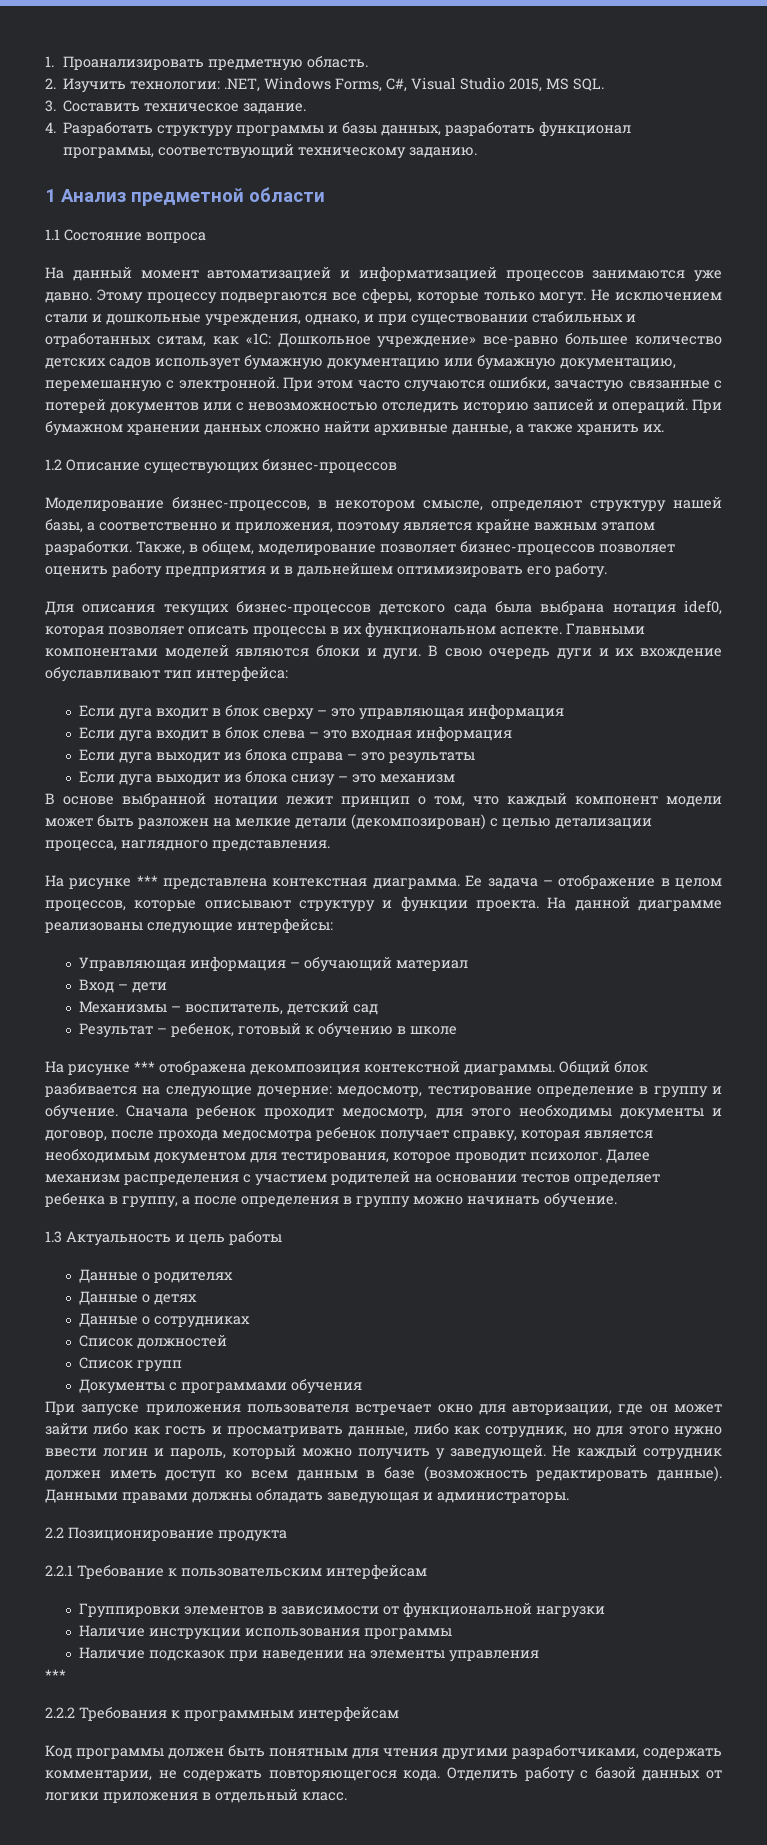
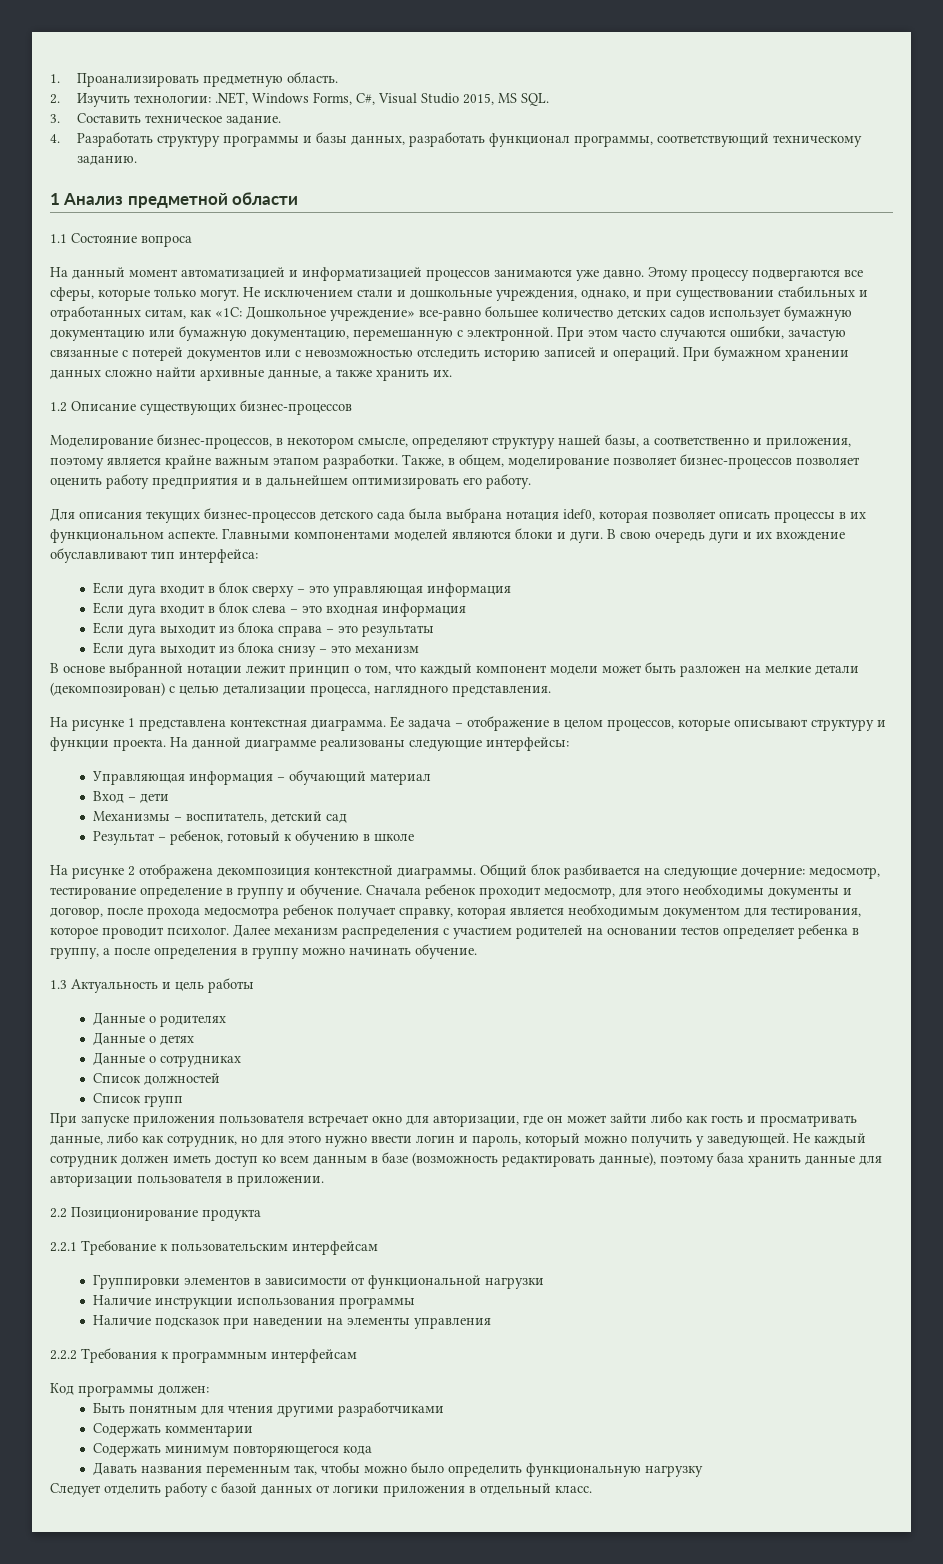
- На рисунке *** представлена контекстная диаграмма.
+ На рисунке 1 представлена контекстная диаграмма.
- На рисунке *** отображена декомпозиция контекстной диаграммы.
+ На рисунке 2 отображена декомпозиция контекстной диаграммы.
- Документы с программами обучения
- Не каждый сотрудник должен иметь доступ ко всем данным в базе (возможность редактировать данные). Данными правами должны обладать заведующая и администраторы.
+ Не каждый сотрудник должен иметь доступ ко всем данным в базе (возможность редактировать данные), поэтому база хранить данные для авторизации пользователя в приложении.
  Наличие подсказок при наведении на элементы управления
- ***
- Код программы должен быть понятным для чтения другими разработчиками, содержать комментарии, не содержать повторяющегося кода. Отделить работу с базой данных от логики приложения в отдельный класс.
+ Код программы должен:
+ Быть понятным для чтения другими разработчиками
+ Содержать комментарии
+ Содержать минимум повторяющегося кода
+ Давать названия переменным так, чтобы можно было определить функциональную нагрузку
+ Следует отделить работу с базой данных от логики приложения в отдельный класс.

